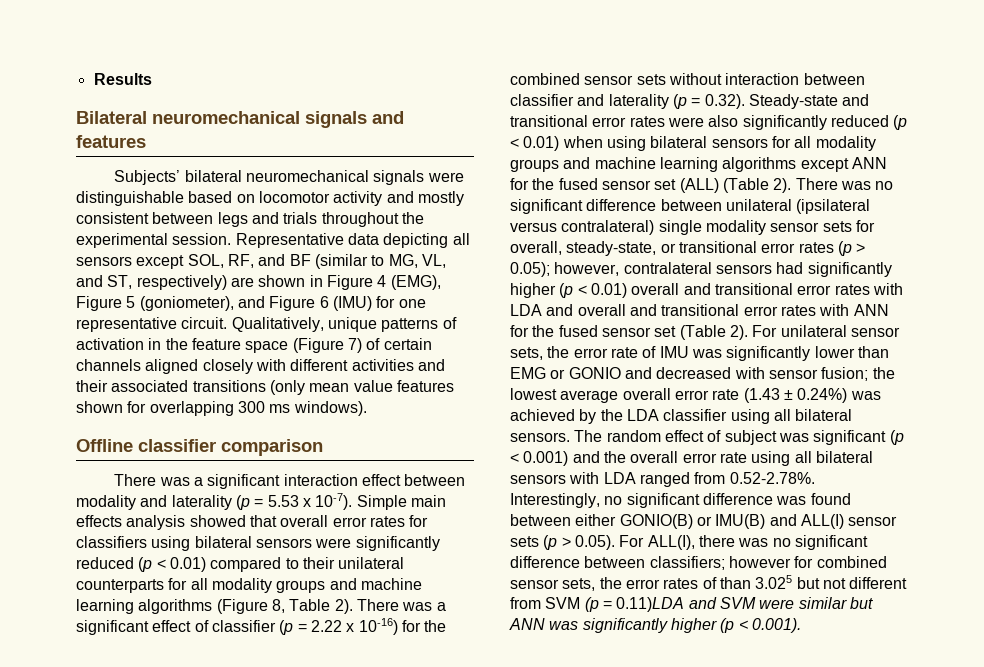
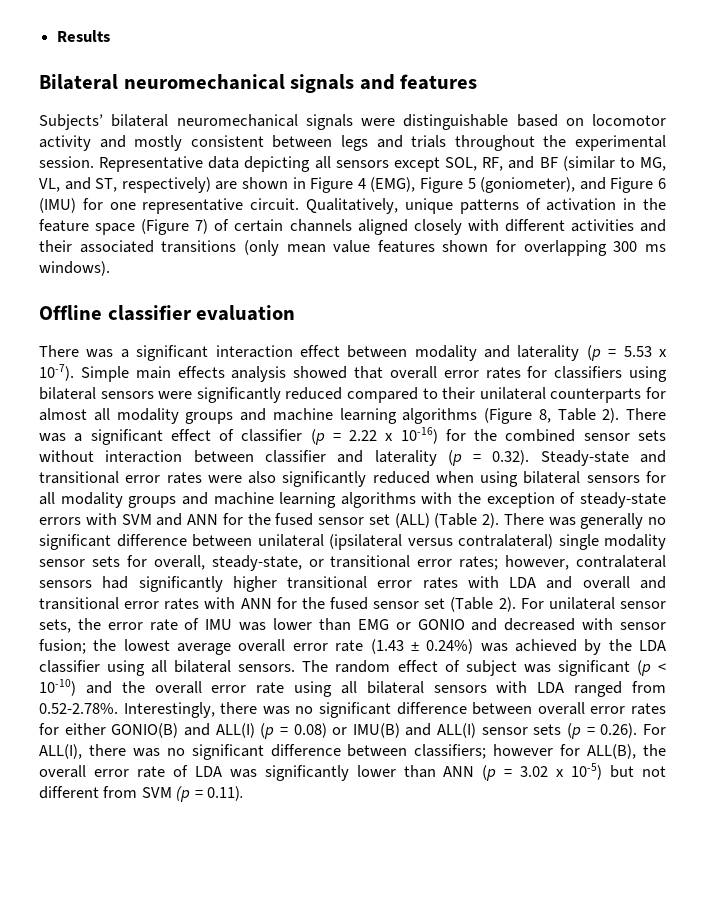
- Offline classifier comparison
+ Offline classifier evaluation
- Simple main effects analysis showed that overall error rates for classifiers using bilateral sensors were significantly reduced (p < 0.01) compared to their unilateral counterparts for all modality groups and machine learning algorithms (Figure 8, Table 2).
+ Simple main effects analysis showed that overall error rates for classifiers using bilateral sensors were significantly reduced compared to their unilateral counterparts for almost all modality groups and machine learning algorithms (Figure 8, Table 2).
- There was a significant effect of classifier (p = 2.22 x 10-16) for the combined sensor sets without interaction between classifier and laterality (p = 0.32). Steady-state and transitional error rates were also significantly reduced (p < 0.01) when using bilateral sensors for all modality groups and machine learning algorithms except ANN for the fused sensor set (ALL) (Table 2).
+ There was a significant effect of classifier (p = 2.22 x 10-16) for the combined sensor sets without interaction between classifier and laterality (p = 0.32). Steady-state and transitional error rates were also significantly reduced when using bilateral sensors for all modality groups and machine learning algorithms with the exception of steady-state errors with SVM and ANN for the fused sensor set (ALL) (Table 2).
- There was no significant difference between unilateral (ipsilateral versus contralateral) single modality sensor sets for overall, steady-state, or transitional error rates (p > 0.05); however, contralateral sensors had significantly higher (p < 0.01) overall and transitional error rates with LDA and overall and transitional error rates with ANN for the fused sensor set (Table 2).
+ There was generally no significant difference between unilateral (ipsilateral versus contralateral) single modality sensor sets for overall, steady-state, or transitional error rates; however, contralateral sensors had significantly higher transitional error rates with LDA and overall and transitional error rates with ANN for the fused sensor set (Table 2).
- For unilateral sensor sets, the error rate of IMU was significantly lower than EMG or GONIO and decreased with sensor fusion; the lowest average overall error rate (1.43 ± 0.24%) was achieved by the LDA classifier using all bilateral sensors.
+ For unilateral sensor sets, the error rate of IMU was lower than EMG or GONIO and decreased with sensor fusion; the lowest average overall error rate (1.43 ± 0.24%) was achieved by the LDA classifier using all bilateral sensors.
- The random effect of subject was significant (p < 0.001) and the overall error rate using all bilateral sensors with LDA ranged from 0.52-2.78%. Interestingly, no significant difference was found between either GONIO(B) or IMU(B) and ALL(I) sensor sets (p > 0.05). For ALL(I), there was no significant difference between classifiers; however for combined sensor sets, the error rates of than 3.025 but not different from SVM (p = 0.11)LDA and SVM were similar but ANN was significantly higher (p < 0.001).
+ The random effect of subject was significant (p < 10-10) and the overall error rate using all bilateral sensors with LDA ranged from 0.52-2.78%. Interestingly, there was no significant difference between overall error rates for either GONIO(B) and ALL(I) (p = 0.08) or IMU(B) and ALL(I) sensor sets (p = 0.26). For ALL(I), there was no significant difference between classifiers; however for ALL(B), the overall error rate of LDA was significantly lower than ANN (p = 3.02 x 10-5) but not different from SVM (p = 0.11).

